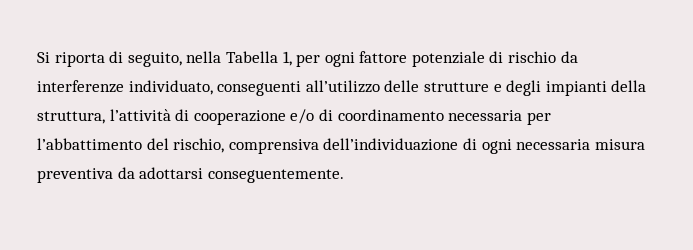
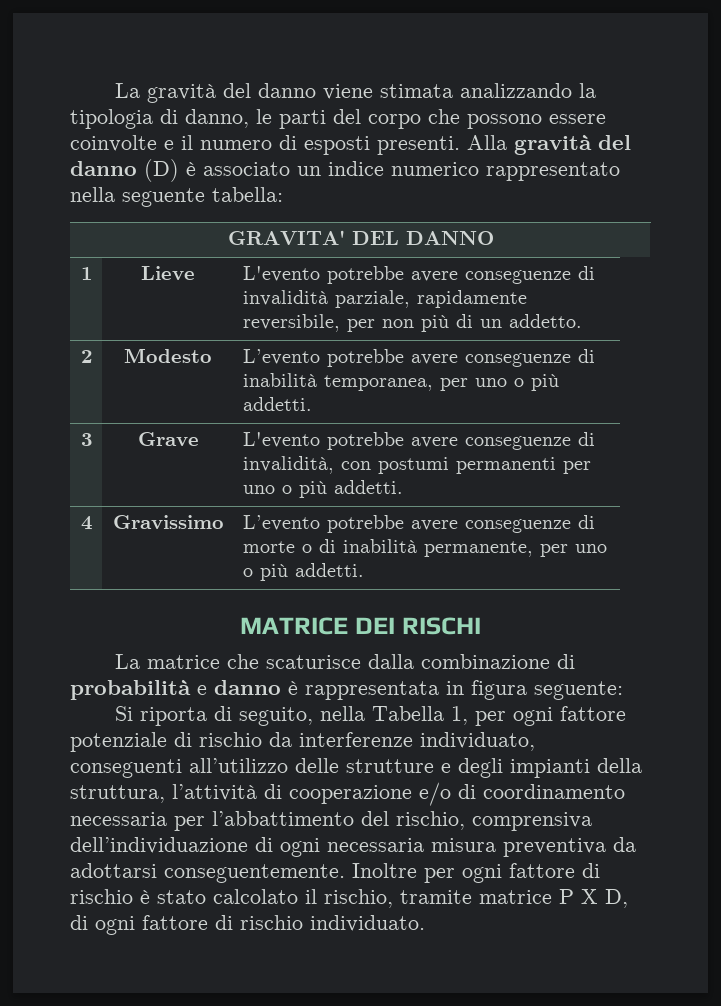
+ La gravità del danno viene stimata analizzando la tipologia di danno, le parti del corpo che possono essere coinvolte e il numero di esposti presenti. Alla gravità del danno (D) è associato un indice numerico rappresentato nella seguente tabella:
+ GRAVITA' DEL DANNO
+ 1 | Lieve | L'evento potrebbe avere conseguenze di invalidità parziale, rapidamente reversibile, per non più di un addetto.
+ 2 | Modesto | L’evento potrebbe avere conseguenze di inabilità temporanea, per uno o più addetti.
+ 3 | Grave | L'evento potrebbe avere conseguenze di invalidità, con postumi permanenti per uno o più addetti.
+ 4 | Gravissimo | L’evento potrebbe avere conseguenze di morte o di inabilità permanente, per uno o più addetti.
+ MATRICE DEI RISCHI
+ La matrice che scaturisce dalla combinazione di probabilità e danno è rappresentata in figura seguente:
+ Inoltre per ogni fattore di rischio è stato calcolato il rischio, tramite matrice P X D, di ogni fattore di rischio individuato.

